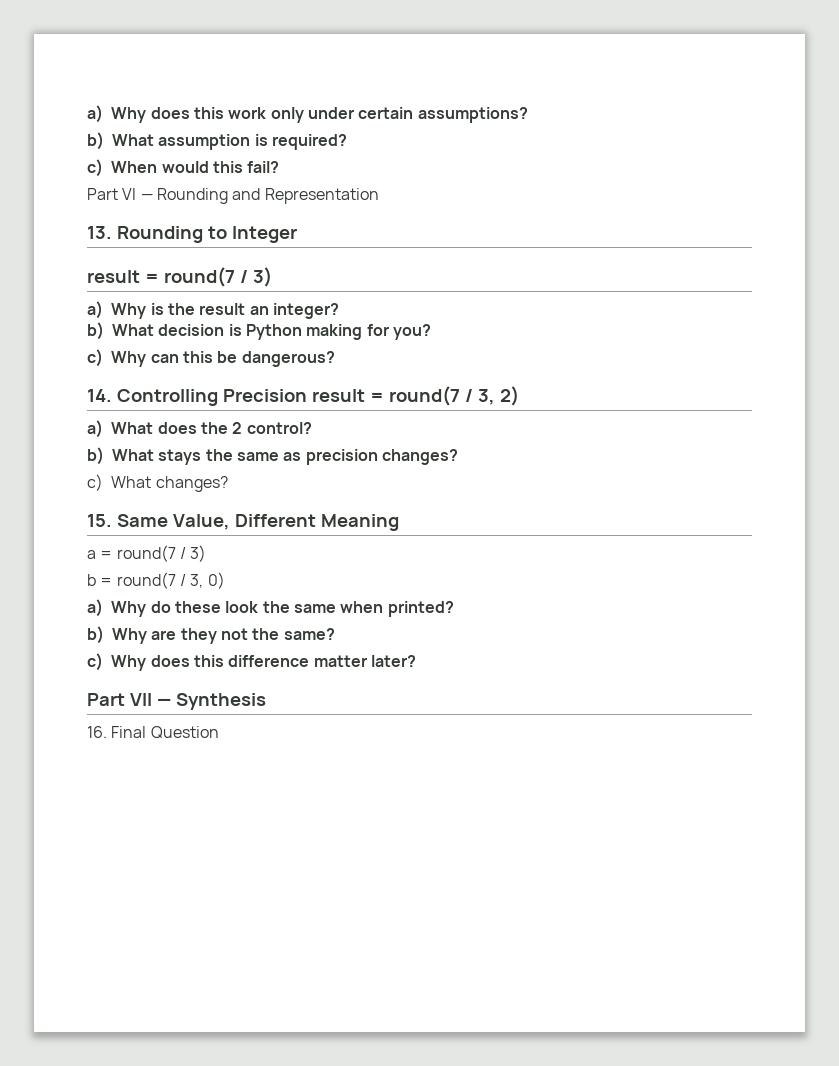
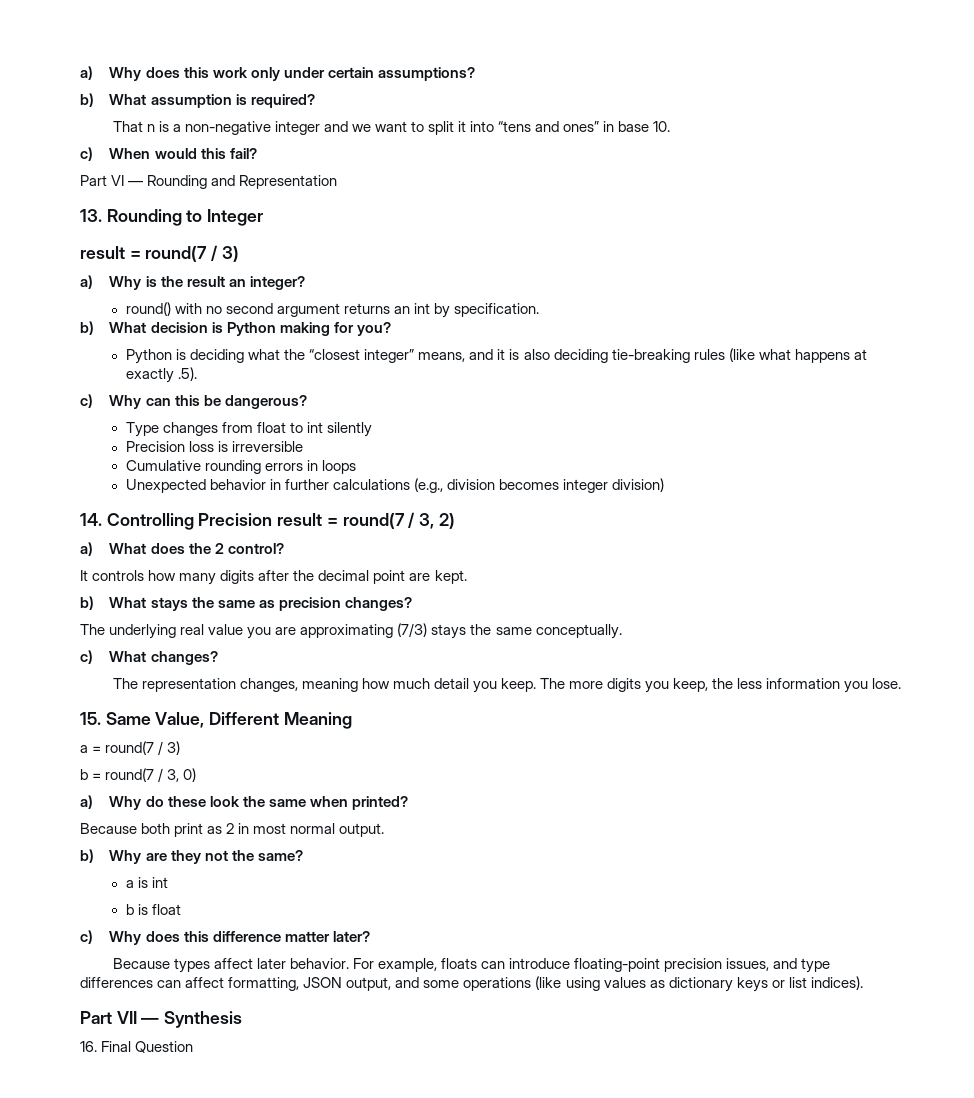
+ That n is a non-negative integer and we want to split it into “tens and ones” in base 10.
+ round() with no second argument returns an int by specification.
+ Python is deciding what the “closest integer” means, and it is also deciding tie-breaking rules (like what happens at exactly .5).
+ Type changes from float to int silently
+ Precision loss is irreversible
+ Cumulative rounding errors in loops
+ Unexpected behavior in further calculations (e.g., division becomes integer division)
+ It controls how many digits after the decimal point are kept.
+ The underlying real value you are approximating (7/3) stays the same conceptually.
  c) What changes?
+ The representation changes, meaning how much detail you keep. The more digits you keep, the less information you lose.
+ Because both print as 2 in most normal output.
+ a is int
+ b is float
+ Because types affect later behavior. For example, floats can introduce floating-point precision issues, and type differences can affect formatting, JSON output, and some operations (like using values as dictionary keys or list indices).

